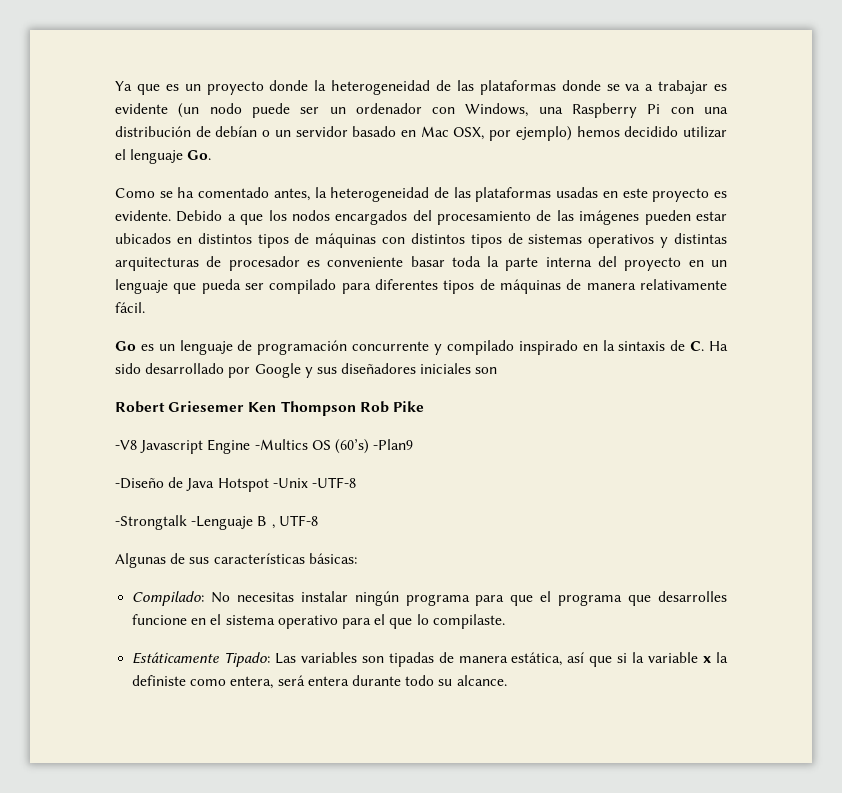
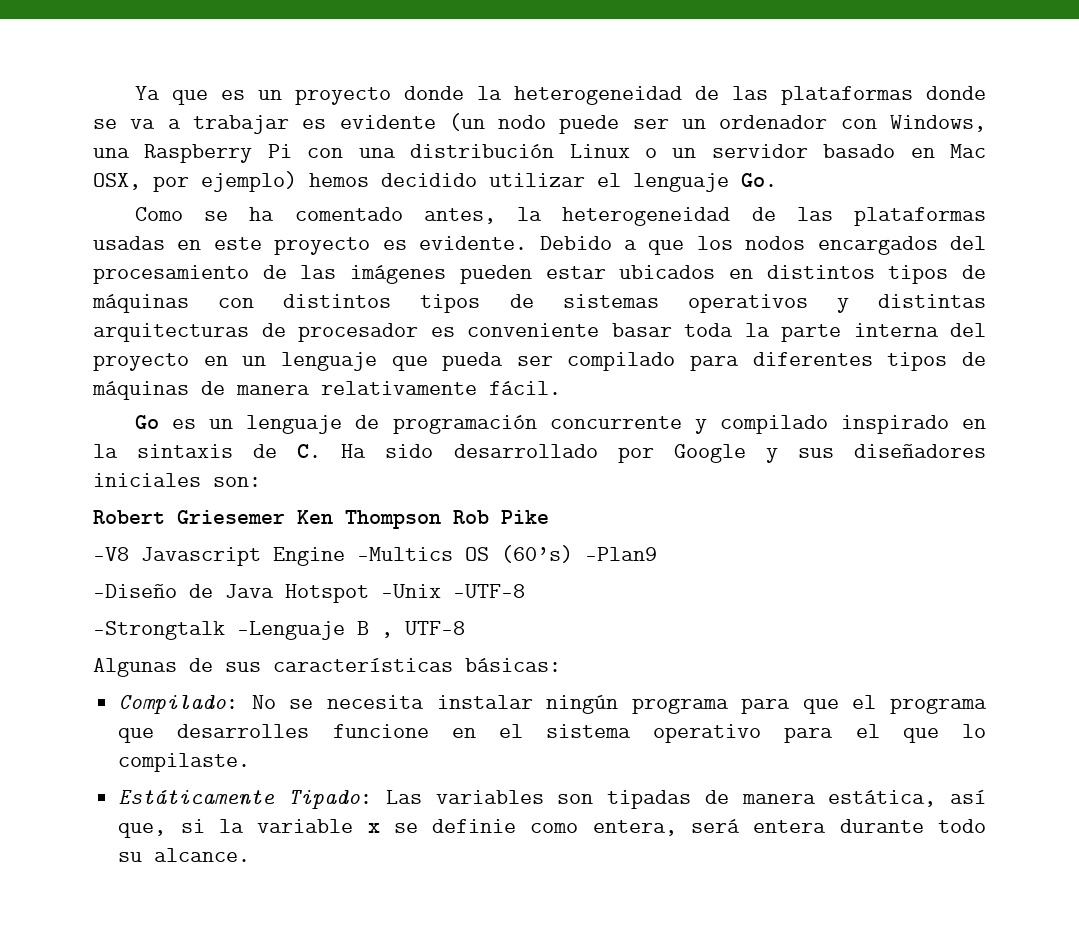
- Ya que es un proyecto donde la heterogeneidad de las plataformas donde se va a trabajar es evidente (un nodo puede ser un ordenador con Windows, una Raspberry Pi con una distribución de debían o un servidor basado en Mac OSX, por ejemplo) hemos decidido utilizar el lenguaje Go.
+ Ya que es un proyecto donde la heterogeneidad de las plataformas donde se va a trabajar es evidente (un nodo puede ser un ordenador con Windows, una Raspberry Pi con una distribución Linux o un servidor basado en Mac OSX, por ejemplo) hemos decidido utilizar el lenguaje Go.
- Go es un lenguaje de programación concurrente y compilado inspirado en la sintaxis de C. Ha sido desarrollado por Google y sus diseñadores iniciales son
+ Go es un lenguaje de programación concurrente y compilado inspirado en la sintaxis de C. Ha sido desarrollado por Google y sus diseñadores iniciales son:
- Compilado: No necesitas instalar ningún programa para que el programa que desarrolles funcione en el sistema operativo para el que lo compilaste.
+ Compilado: No se necesita instalar ningún programa para que el programa que desarrolles funcione en el sistema operativo para el que lo compilaste.
- Estáticamente Tipado: Las variables son tipadas de manera estática, así que si la variable x la definiste como entera, será entera durante todo su alcance.
+ Estáticamente Tipado: Las variables son tipadas de manera estática, así que, si la variable x se definie como entera, será entera durante todo su alcance.

